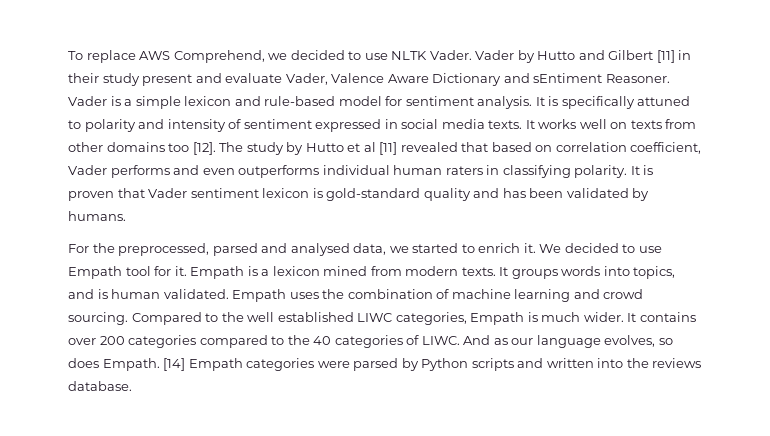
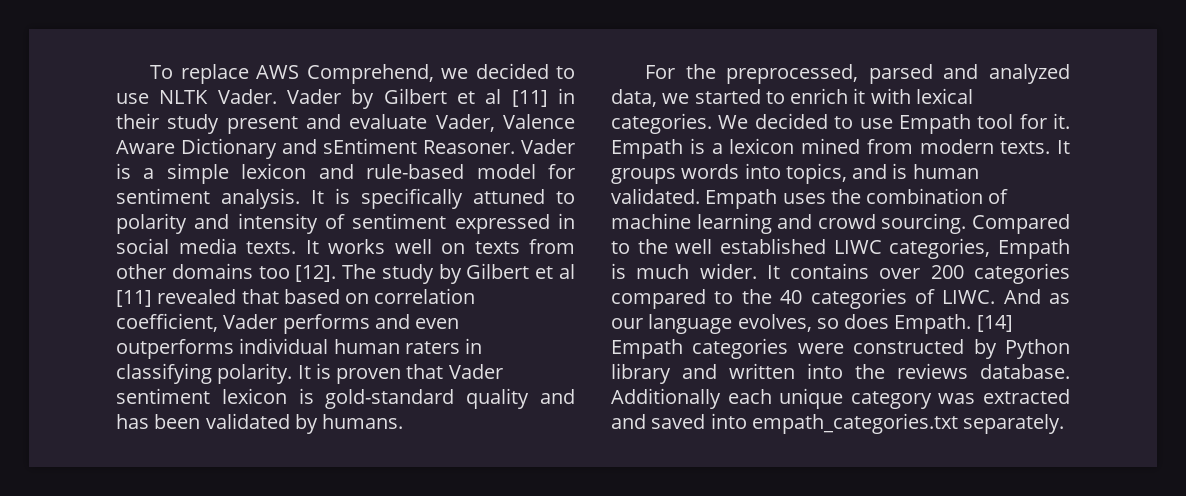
- Vader by Hutto and Gilbert [11] in their study present and evaluate Vader, Valence Aware Dictionary and sEntiment Reasoner.
+ Vader by Gilbert et al [11] in their study present and evaluate Vader, Valence Aware Dictionary and sEntiment Reasoner.
- The study by Hutto et al [11] revealed that based on correlation coefficient, Vader performs and even outperforms individual human raters in classifying polarity.
+ The study by Gilbert et al [11] revealed that based on correlation coefficient, Vader performs and even outperforms individual human raters in classifying polarity.
- For the preprocessed, parsed and analysed data, we started to enrich it.
+ For the preprocessed, parsed and analyzed data, we started to enrich it with lexical categories.
- [14] Empath categories were parsed by Python scripts and written into the reviews database.
+ [14] Empath categories were constructed by Python library and written into the reviews database.
+ Additionally each unique category was extracted and saved into empath_categories.txt separately.

